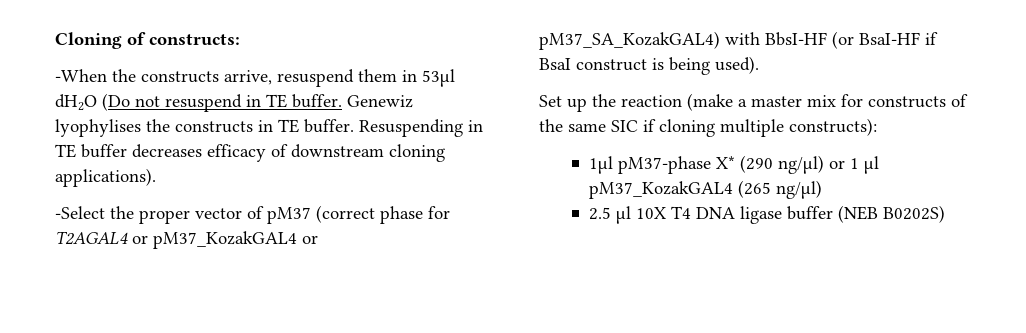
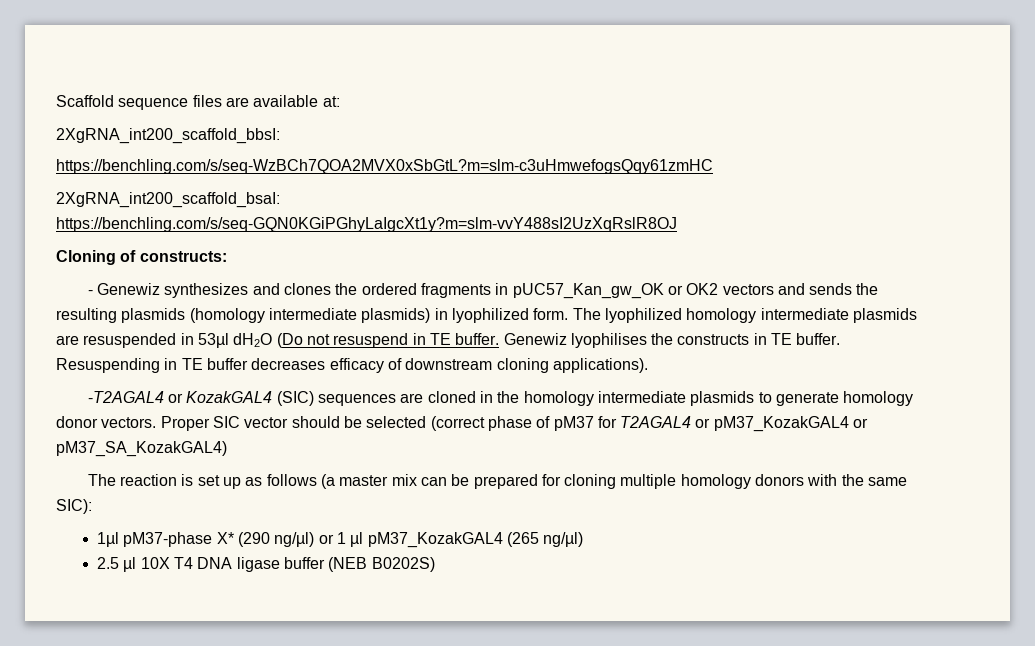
+ Scaffold sequence files are available at:
+ 2XgRNA_int200_scaffold_bbsI:
+ https://benchling.com/s/seq-WzBCh7QOA2MVX0xSbGtL?m=slm-c3uHmwefogsQqy61zmHC
+ 2XgRNA_int200_scaffold_bsaI:
+ https://benchling.com/s/seq-GQN0KGiPGhyLaIgcXt1y?m=slm-vvY488sI2UzXqRslR8OJ
  Cloning of constructs:
- -When the constructs arrive, resuspend them in 53µl dH2O (Do not resuspend in TE buffer.
+ - Genewiz synthesizes and clones the ordered fragments in pUC57_Kan_gw_OK or OK2 vectors and sends the resulting plasmids (homology intermediate plasmids) in lyophilized form. The lyophilized homology intermediate plasmids are resuspended in 53µl dH2O (Do not resuspend in TE buffer.
- Genewiz lyophylises the constructs in TE buffer.
+ Genewiz lyophilises the constructs in TE buffer.
- -Select the proper vector of pM37 (correct phase for T2AGAL4 or pM37_KozakGAL4 or pM37_SA_KozakGAL4) with BbsI-HF (or BsaI-HF if BsaI construct is being used).
- Set up the reaction (make a master mix for constructs of the same SIC if cloning multiple constructs):
+ -T2AGAL4 or KozakGAL4 (SIC) sequences are cloned in the homology intermediate plasmids to generate homology donor vectors. Proper SIC vector should be selected (correct phase of pM37 for T2AGAL4 or pM37_KozakGAL4 or pM37_SA_KozakGAL4)
+ The reaction is set up as follows (a master mix can be prepared for cloning multiple homology donors with the same SIC):

